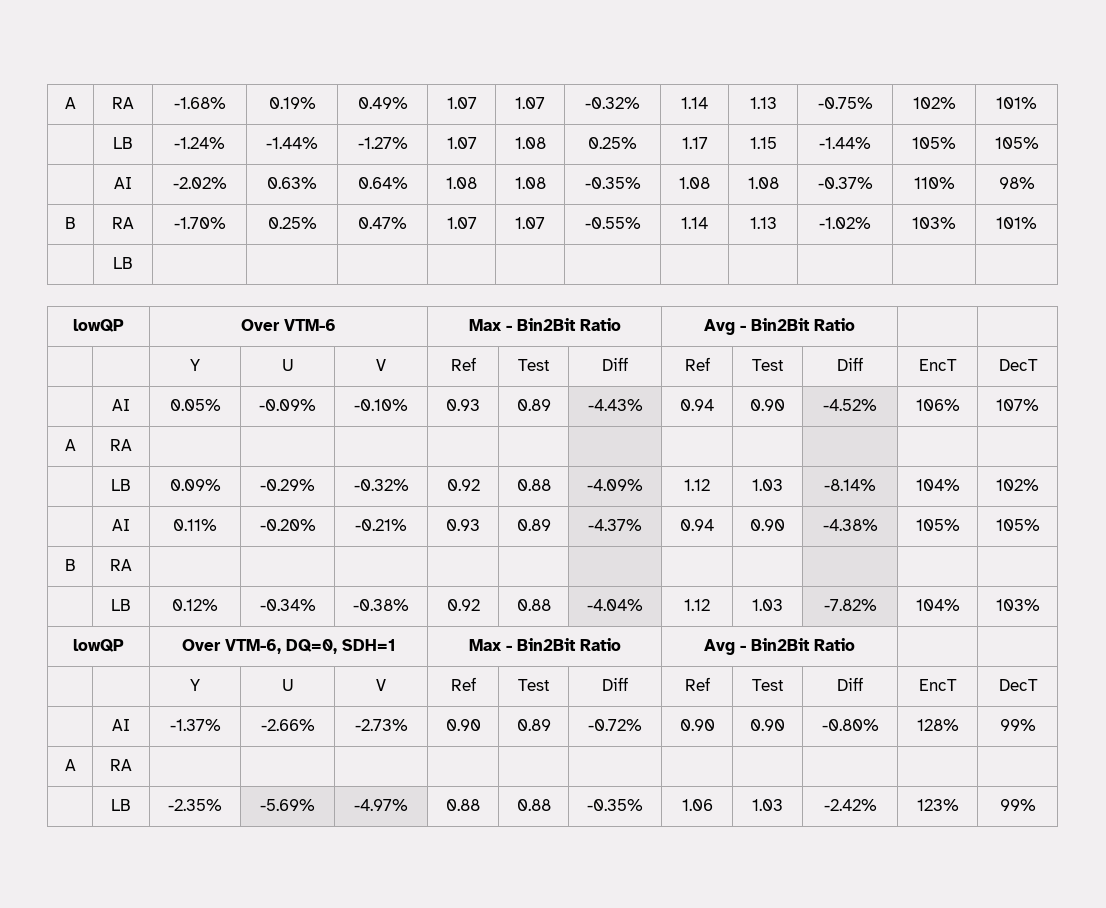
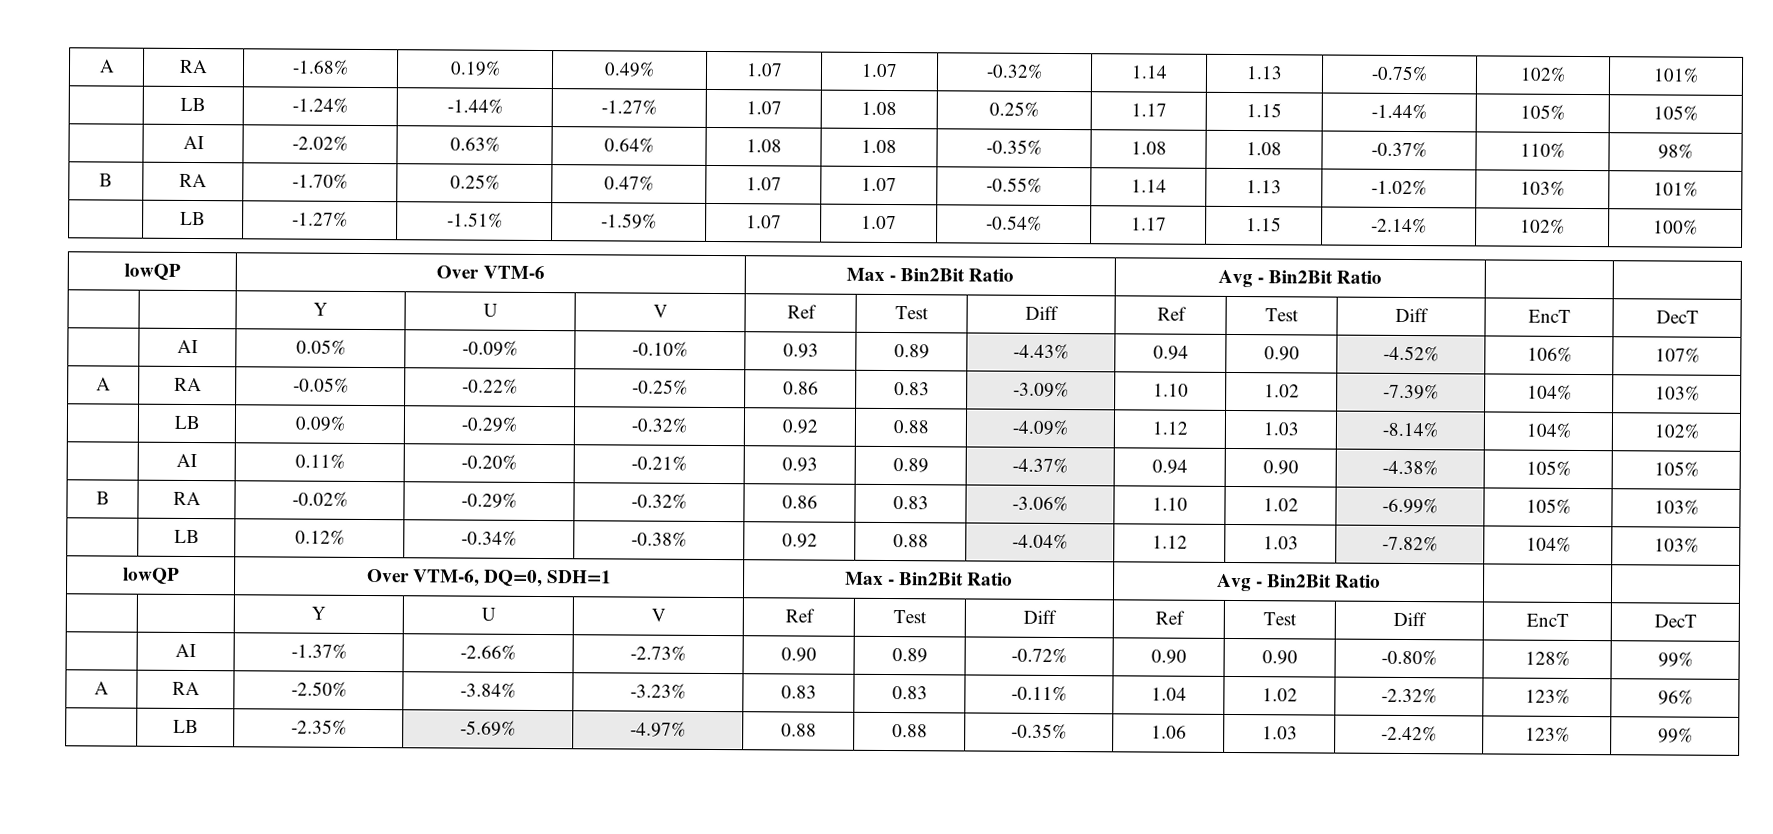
- | LB | | | | | | | | | | |
+ | LB | -1.27% | -1.51% | -1.59% | 1.07 | 1.07 | -0.54% | 1.17 | 1.15 | -2.14% | 102% | 100%
  | AI | 0.05% | -0.09% | -0.10% | 0.93 | 0.89 | -4.43% | 0.94 | 0.90 | -4.52% | 106% | 107%
- A | RA | | | | | | | | | | |
+ A | RA | -0.05% | -0.22% | -0.25% | 0.86 | 0.83 | -3.09% | 1.10 | 1.02 | -7.39% | 104% | 103%
- B | RA | | | | | | | | | | |
+ B | RA | -0.02% | -0.29% | -0.32% | 0.86 | 0.83 | -3.06% | 1.10 | 1.02 | -6.99% | 105% | 103%
  | AI | -1.37% | -2.66% | -2.73% | 0.90 | 0.89 | -0.72% | 0.90 | 0.90 | -0.80% | 128% | 99%
- A | RA | | | | | | | | | | |
+ A | RA | -2.50% | -3.84% | -3.23% | 0.83 | 0.83 | -0.11% | 1.04 | 1.02 | -2.32% | 123% | 96%

